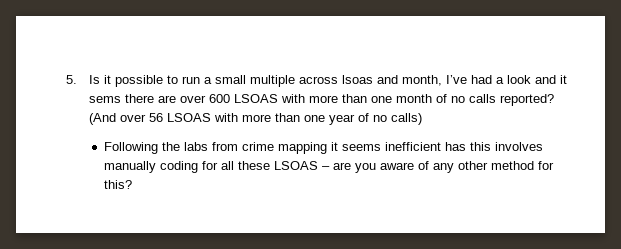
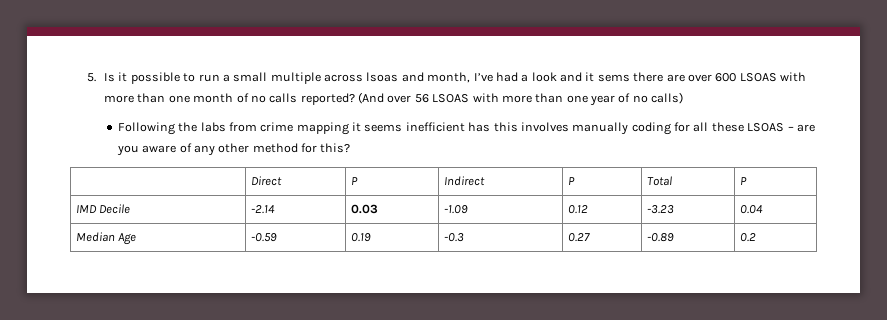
+ | Direct | P | Indirect | P | Total | P
+ IMD Decile | -2.14 | 0.03 | -1.09 | 0.12 | -3.23 | 0.04
+ Median Age | -0.59 | 0.19 | -0.3 | 0.27 | -0.89 | 0.2

